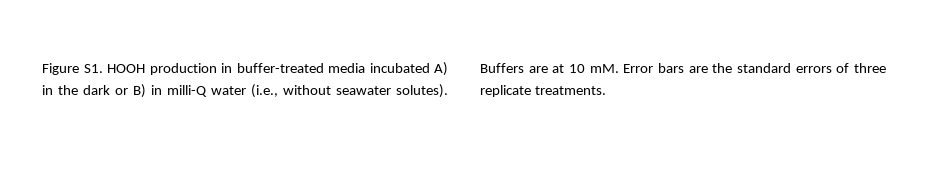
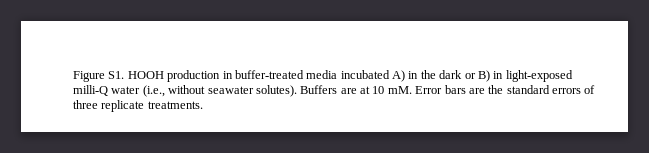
- Figure S1. HOOH production in buffer-treated media incubated A) in the dark or B) in milli-Q water (i.e., without seawater solutes).
+ Figure S1. HOOH production in buffer-treated media incubated A) in the dark or B) in light-exposed milli-Q water (i.e., without seawater solutes).

